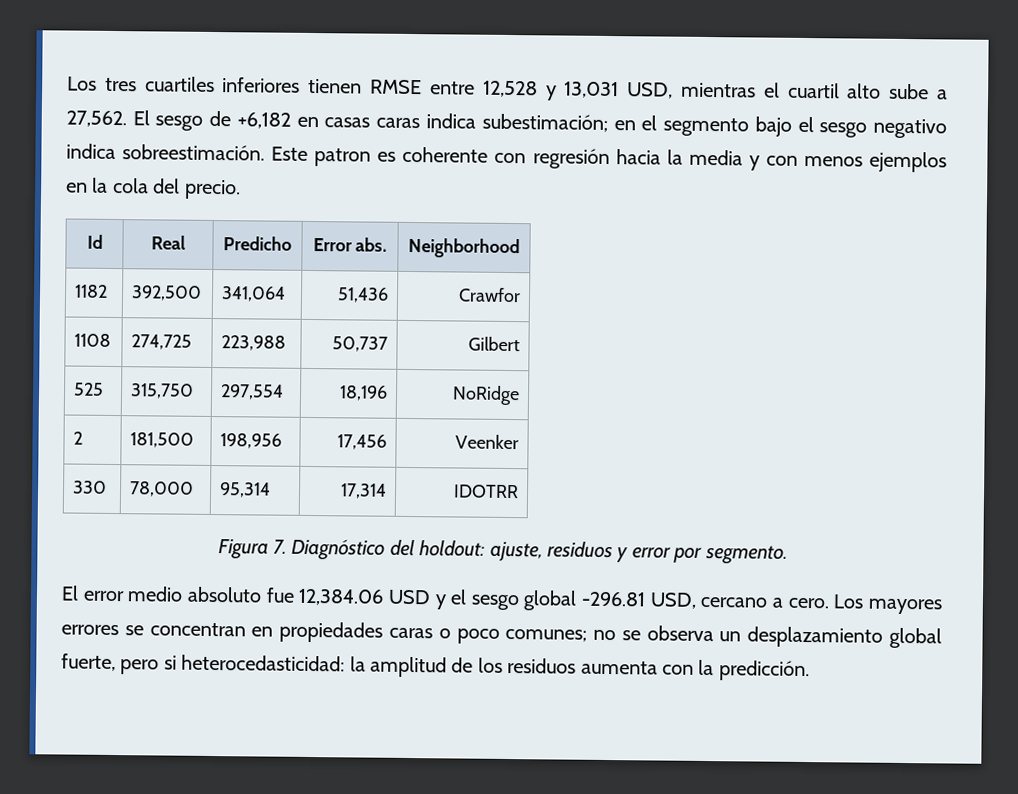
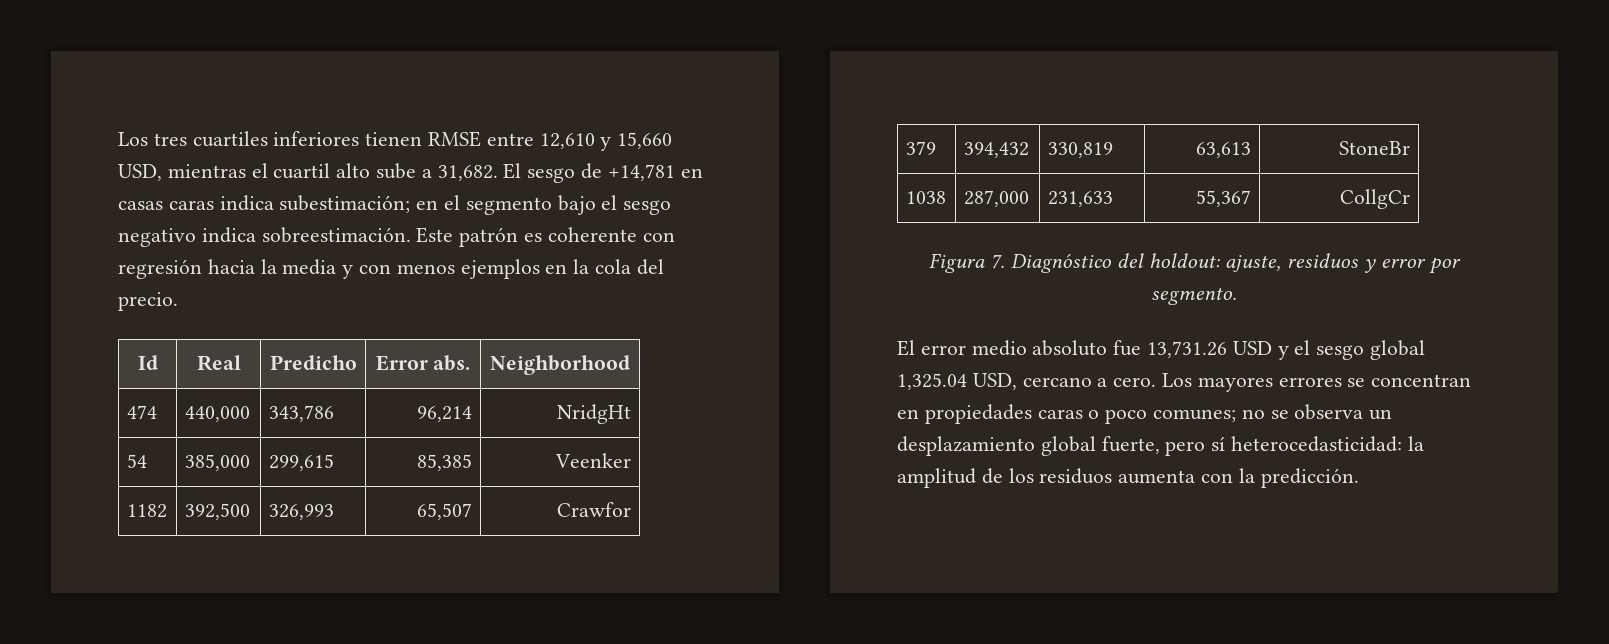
- Los tres cuartiles inferiores tienen RMSE entre 12,528 y 13,031 USD, mientras el cuartil alto sube a 27,562.
+ Los tres cuartiles inferiores tienen RMSE entre 12,610 y 15,660 USD, mientras el cuartil alto sube a 31,682.
- El sesgo de +6,182 en casas caras indica subestimación; en el segmento bajo el sesgo negativo indica sobreestimación.
+ El sesgo de +14,781 en casas caras indica subestimación; en el segmento bajo el sesgo negativo indica sobreestimación.
- Este patron es coherente con regresión hacia la media y con menos ejemplos en la cola del precio.
+ Este patrón es coherente con regresión hacia la media y con menos ejemplos en la cola del precio.
+ 474 | 440,000 | 343,786 | 96,214 | NridgHt
+ 54 | 385,000 | 299,615 | 85,385 | Veenker
- 1182 | 392,500 | 341,064 | 51,436 | Crawfor
+ 1182 | 392,500 | 326,993 | 65,507 | Crawfor
- 1108 | 274,725 | 223,988 | 50,737 | Gilbert
- 525 | 315,750 | 297,554 | 18,196 | NoRidge
- 2 | 181,500 | 198,956 | 17,456 | Veenker
- 330 | 78,000 | 95,314 | 17,314 | IDOTRR
+ 379 | 394,432 | 330,819 | 63,613 | StoneBr
+ 1038 | 287,000 | 231,633 | 55,367 | CollgCr
- El error medio absoluto fue 12,384.06 USD y el sesgo global -296.81 USD, cercano a cero.
+ El error medio absoluto fue 13,731.26 USD y el sesgo global 1,325.04 USD, cercano a cero.
- Los mayores errores se concentran en propiedades caras o poco comunes; no se observa un desplazamiento global fuerte, pero si heterocedasticidad: la amplitud de los residuos aumenta con la predicción.
+ Los mayores errores se concentran en propiedades caras o poco comunes; no se observa un desplazamiento global fuerte, pero sí heterocedasticidad: la amplitud de los residuos aumenta con la predicción.

